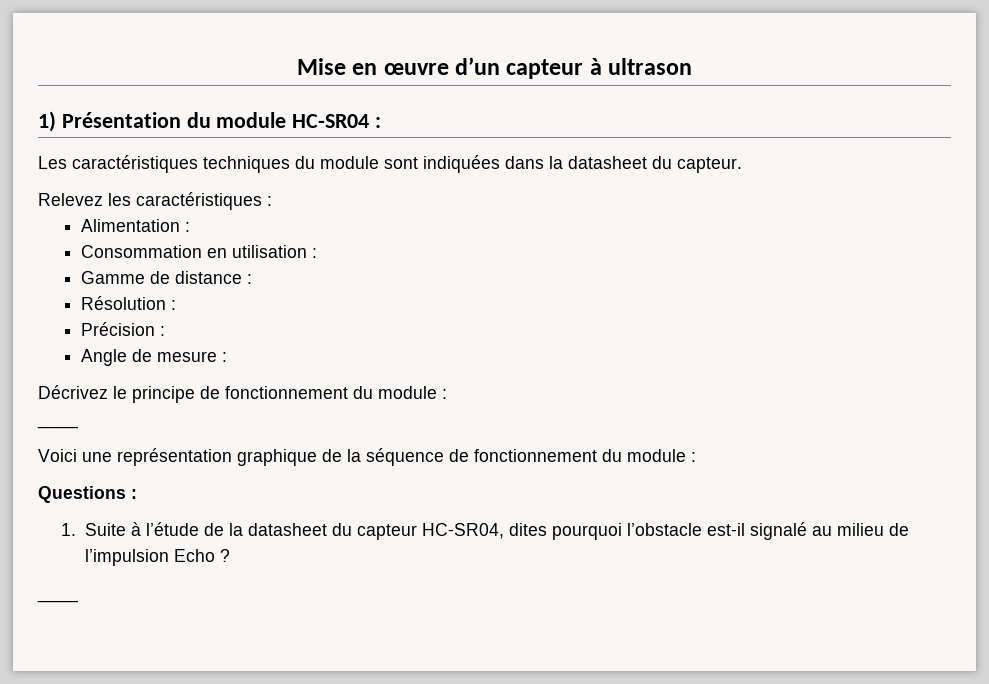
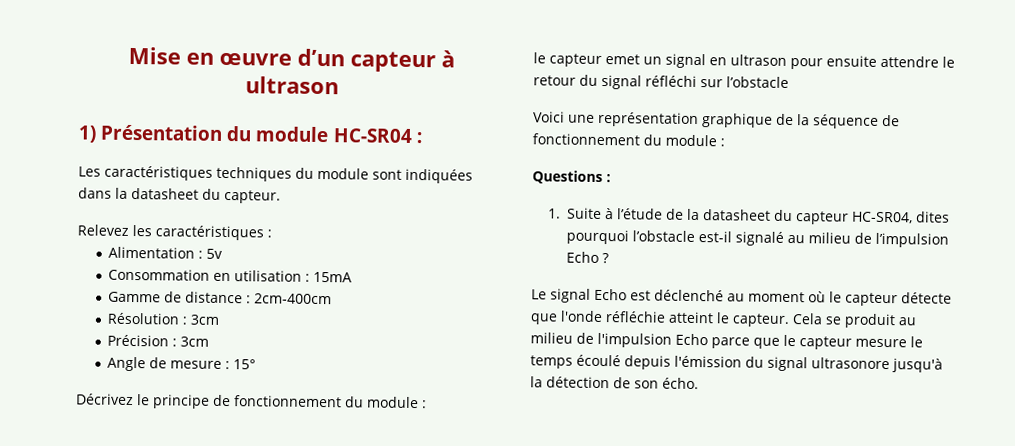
- Alimentation :
+ Alimentation : 5v
- Consommation en utilisation :
+ Consommation en utilisation : 15mA
- Gamme de distance :
+ Gamme de distance : 2cm-400cm
- Résolution :
+ Résolution : 3cm
- Précision :
+ Précision : 3cm
- Angle de mesure :
+ Angle de mesure : 15°
  Décrivez le principe de fonctionnement du module :
- ____
+ le capteur emet un signal en ultrason pour ensuite attendre le retour du signal réfléchi sur l’obstacle
  1. Suite à l’étude de la datasheet du capteur HC-SR04, dites pourquoi l’obstacle est-il signalé au milieu de l’impulsion Echo ?
- ____
+ Le signal Echo est déclenché au moment où le capteur détecte que l'onde réfléchie atteint le capteur. Cela se produit au milieu de l'impulsion Echo parce que le capteur mesure le temps écoulé depuis l'émission du signal ultrasonore jusqu'à la détection de son écho.

